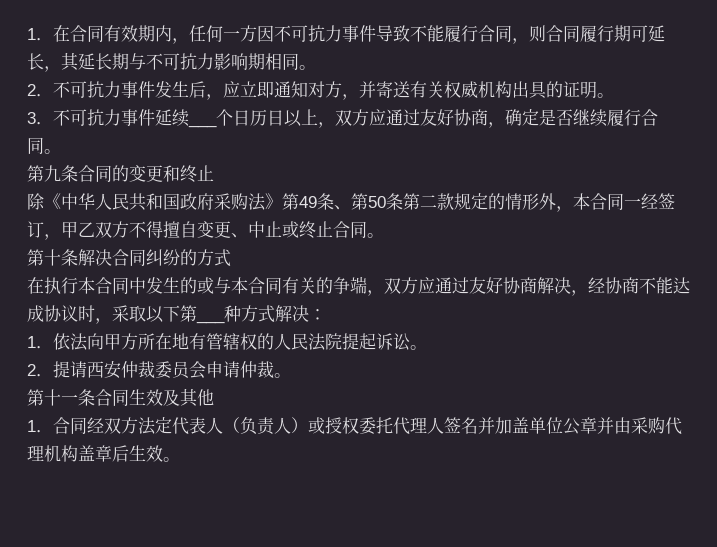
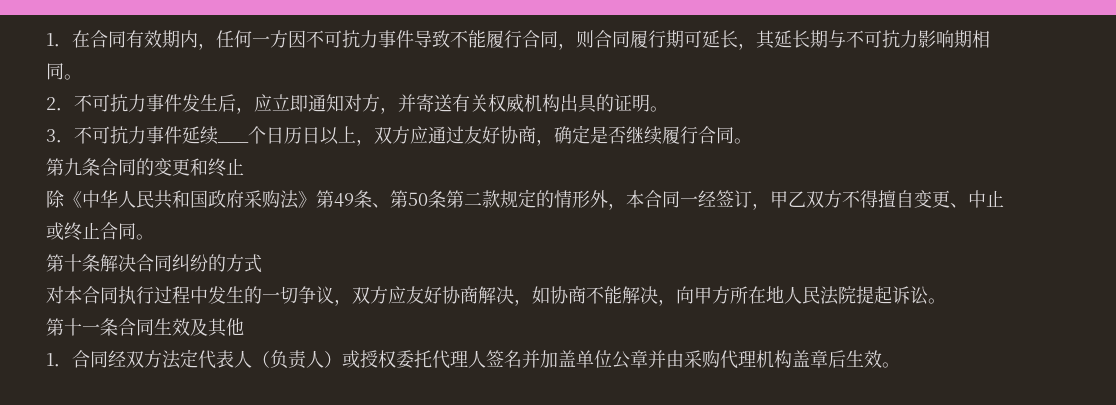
- 在执行本合同中发生的或与本合同有关的争端，双方应通过友好协商解决，经协商不能达成协议时，采取以下第___种方式解决：
- 1．依法向甲方所在地有管辖权的人民法院提起诉讼。
+ 对本合同执行过程中发生的一切争议，双方应友好协商解决，如协商不能解决，向甲方所在地人民法院提起诉讼。
- 2．提请西安仲裁委员会申请仲裁。

